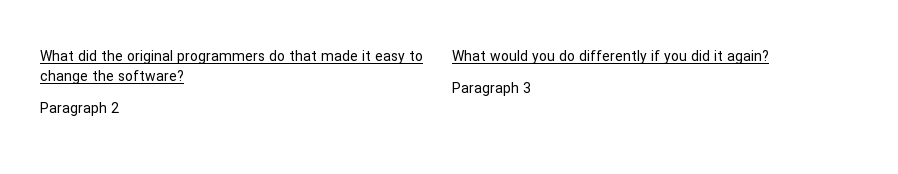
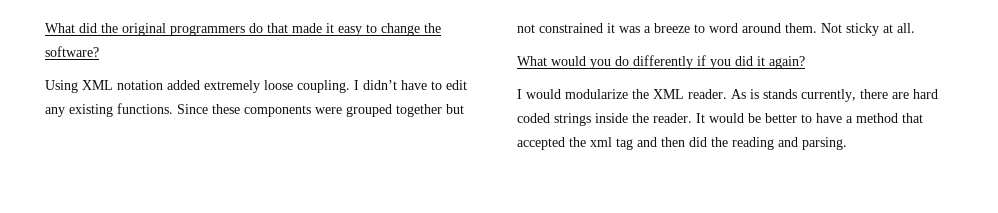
- Paragraph 2
+ Using XML notation added extremely loose coupling. I didn’t have to edit any existing functions. Since these components were grouped together but not constrained it was a breeze to word around them. Not sticky at all.
- Paragraph 3
+ I would modularize the XML reader. As is stands currently, there are hard coded strings inside the reader. It would be better to have a method that accepted the xml tag and then did the reading and parsing.

